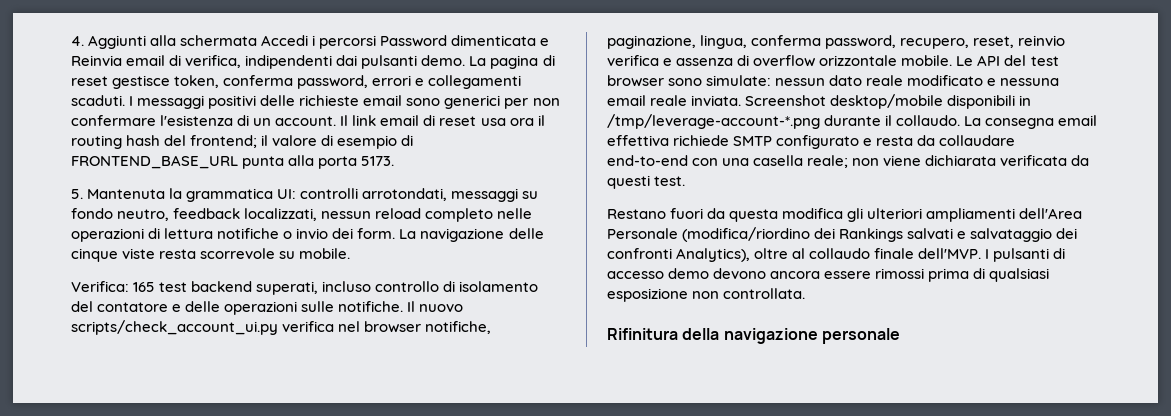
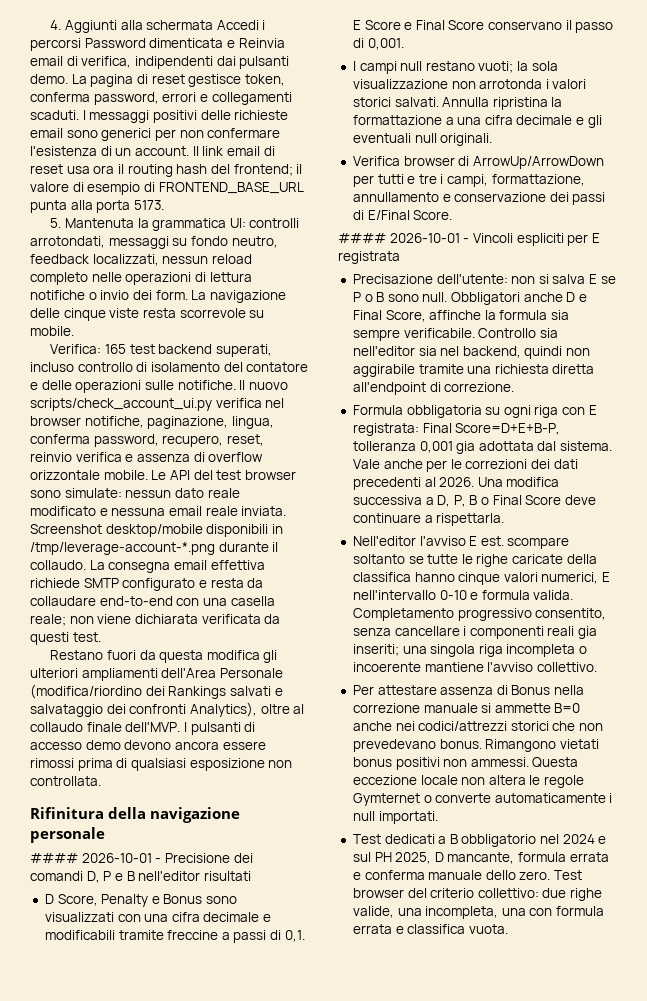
+ #### 2026-10-01 - Precisione dei comandi D, P e B nell'editor risultati
+ D Score, Penalty e Bonus sono visualizzati con una cifra decimale e modificabili tramite freccine a passi di 0,1. E Score e Final Score conservano il passo di 0,001.
+ I campi null restano vuoti; la sola visualizzazione non arrotonda i valori storici salvati. Annulla ripristina la formattazione a una cifra decimale e gli eventuali null originali.
+ Verifica browser di ArrowUp/ArrowDown per tutti e tre i campi, formattazione, annullamento e conservazione dei passi di E/Final Score.
+ #### 2026-10-01 - Vincoli espliciti per E registrata
+ Precisazione dell'utente: non si salva E se P o B sono null. Obbligatori anche D e Final Score, affinche la formula sia sempre verificabile. Controllo sia nell'editor sia nel backend, quindi non aggirabile tramite una richiesta diretta all'endpoint di correzione.
+ Formula obbligatoria su ogni riga con E registrata: Final Score=D+E+B-P, tolleranza 0,001 gia adottata dal sistema. Vale anche per le correzioni dei dati precedenti al 2026. Una modifica successiva a D, P, B o Final Score deve continuare a rispettarla.
+ Nell'editor l'avviso E est. scompare soltanto se tutte le righe caricate della classifica hanno cinque valori numerici, E nell'intervallo 0-10 e formula valida. Completamento progressivo consentito, senza cancellare i componenti reali gia inseriti; una singola riga incompleta o incoerente mantiene l'avviso collettivo.
+ Per attestare assenza di Bonus nella correzione manuale si ammette B=0 anche nei codici/attrezzi storici che non prevedevano bonus. Rimangono vietati bonus positivi non ammessi. Questa eccezione locale non altera le regole Gymternet o converte automaticamente i null importati.
+ Test dedicati a B obbligatorio nel 2024 e sul PH 2025, D mancante, formula errata e conferma manuale dello zero. Test browser del criterio collettivo: due righe valide, una incompleta, una con formula errata e classifica vuota.

